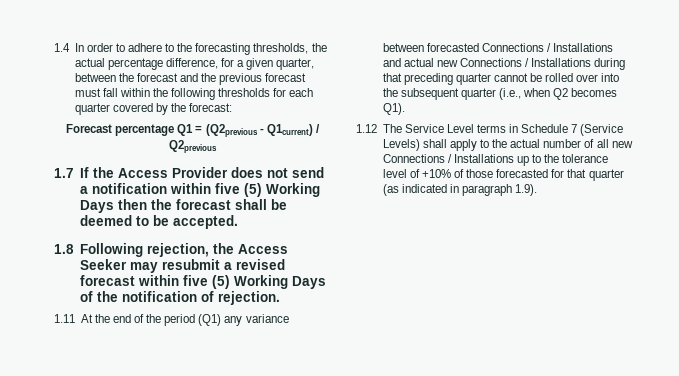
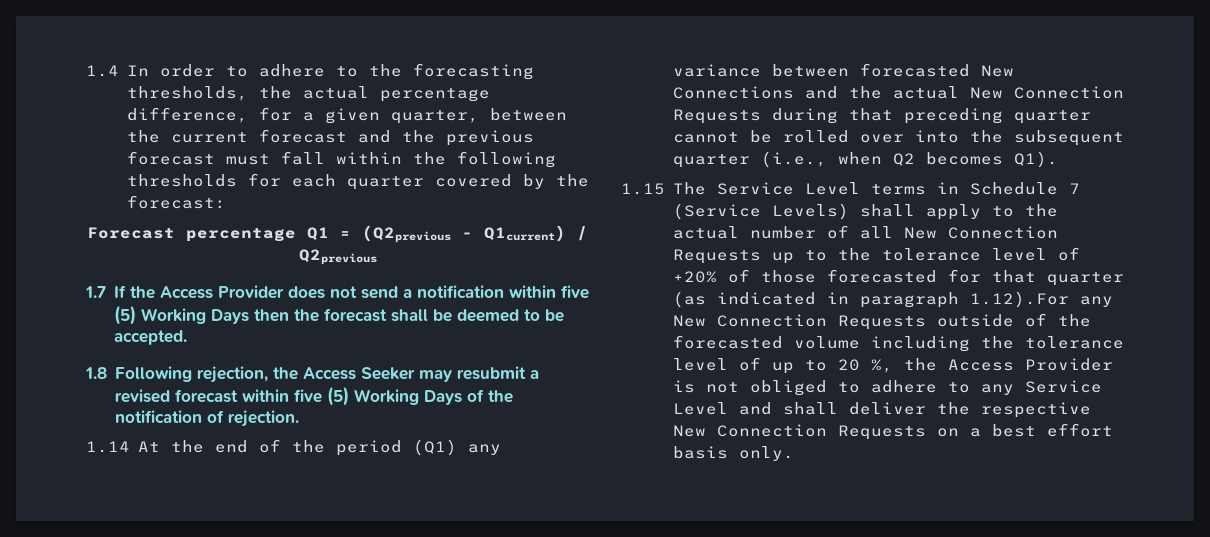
- 1.4 In order to adhere to the forecasting thresholds, the actual percentage difference, for a given quarter, between the forecast and the previous forecast must fall within the following thresholds for each quarter covered by the forecast:
+ 1.4 In order to adhere to the forecasting thresholds, the actual percentage difference, for a given quarter, between the current forecast and the previous forecast must fall within the following thresholds for each quarter covered by the forecast:
- 1.11 At the end of the period (Q1) any variance between forecasted Connections / Installations and actual new Connections / Installations during that preceding quarter cannot be rolled over into the subsequent quarter (i.e., when Q2 becomes Q1).
+ 1.14 At the end of the period (Q1) any variance between forecasted New Connections and the actual New Connection Requests during that preceding quarter cannot be rolled over into the subsequent quarter (i.e., when Q2 becomes Q1).
- 1.12 The Service Level terms in Schedule 7 (Service Levels) shall apply to the actual number of all new Connections / Installations up to the tolerance level of +10% of those forecasted for that quarter (as indicated in paragraph 1.9).
+ 1.15 The Service Level terms in Schedule 7 (Service Levels) shall apply to the actual number of all New Connection Requests up to the tolerance level of +20% of those forecasted for that quarter (as indicated in paragraph 1.12).For any New Connection Requests outside of the forecasted volume including the tolerance level of up to 20 %, the Access Provider is not obliged to adhere to any Service Level and shall deliver the respective New Connection Requests on a best effort basis only.

